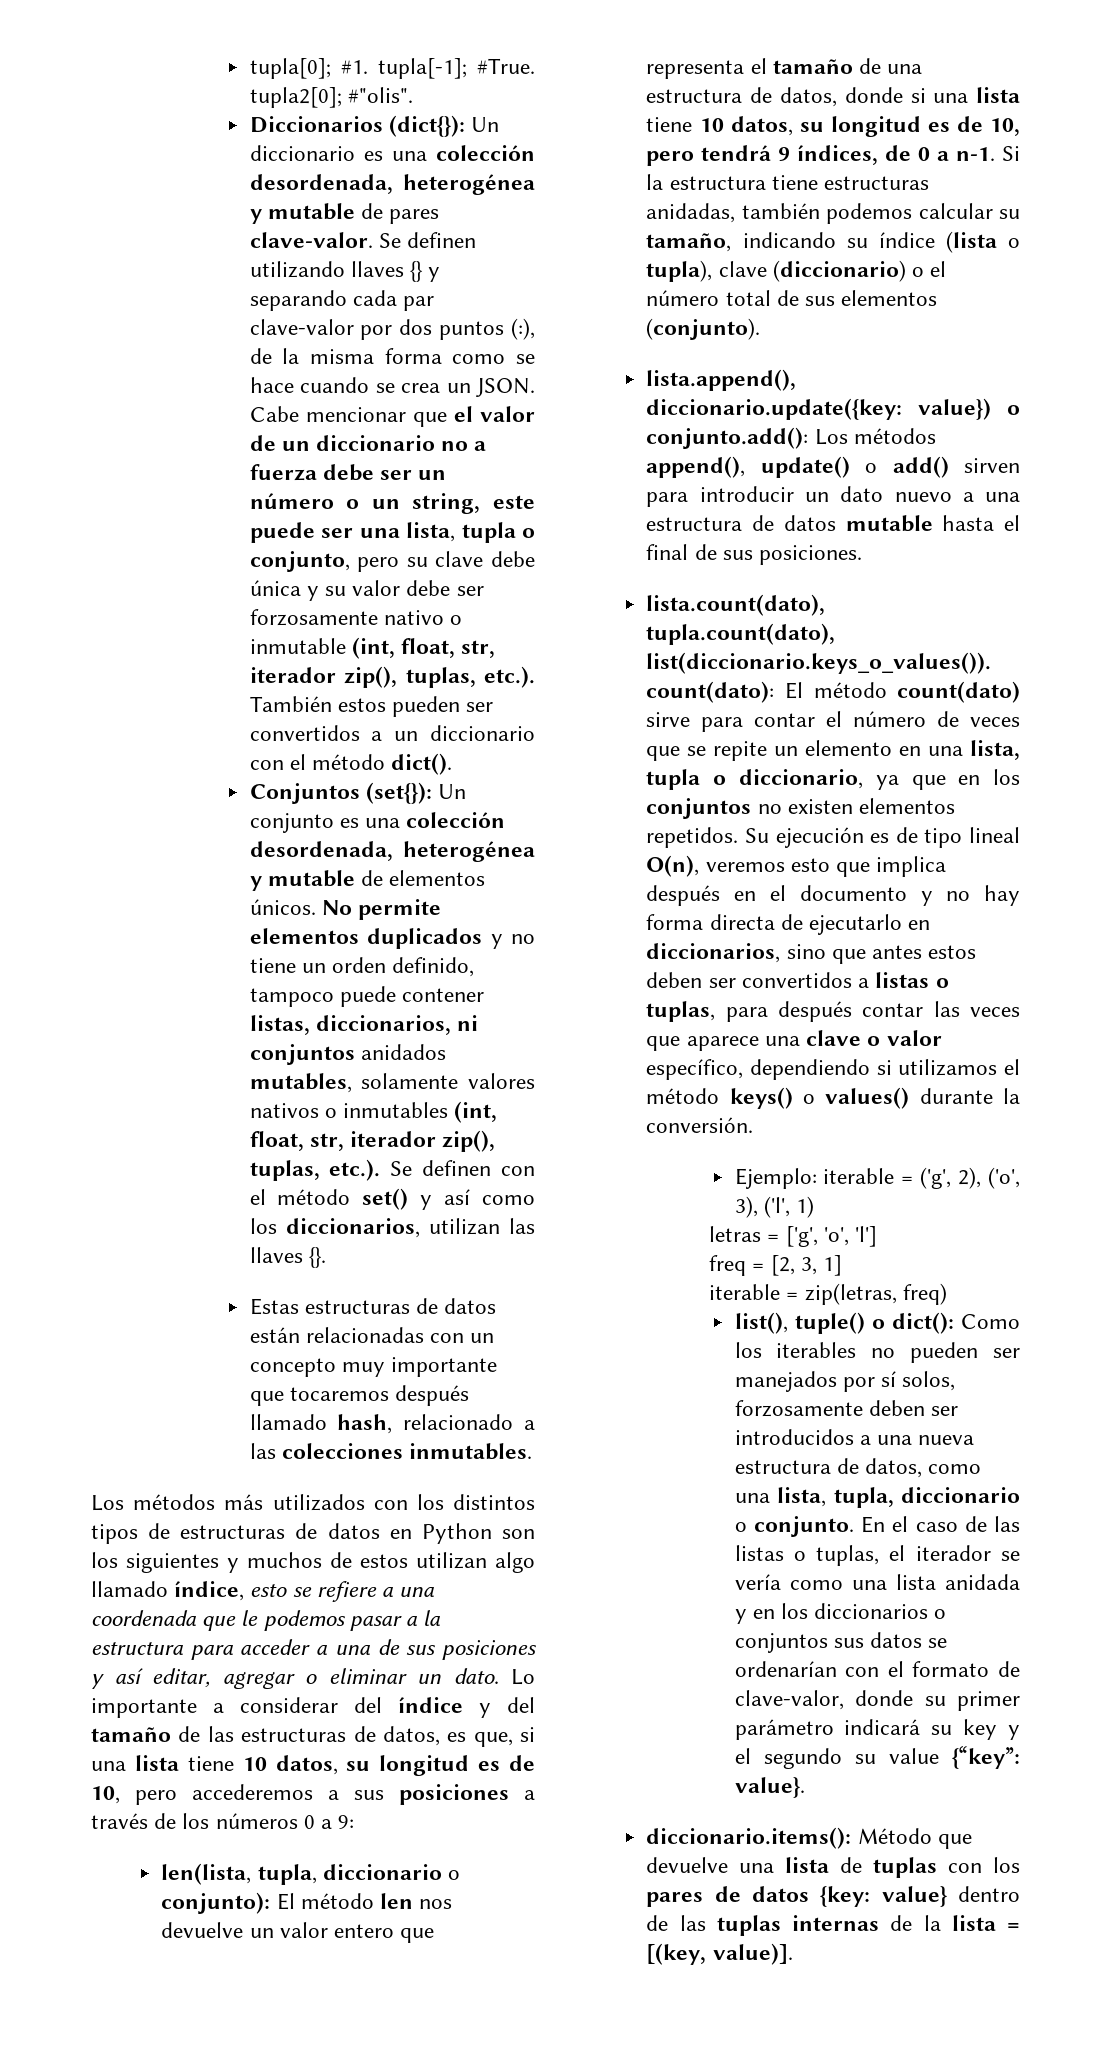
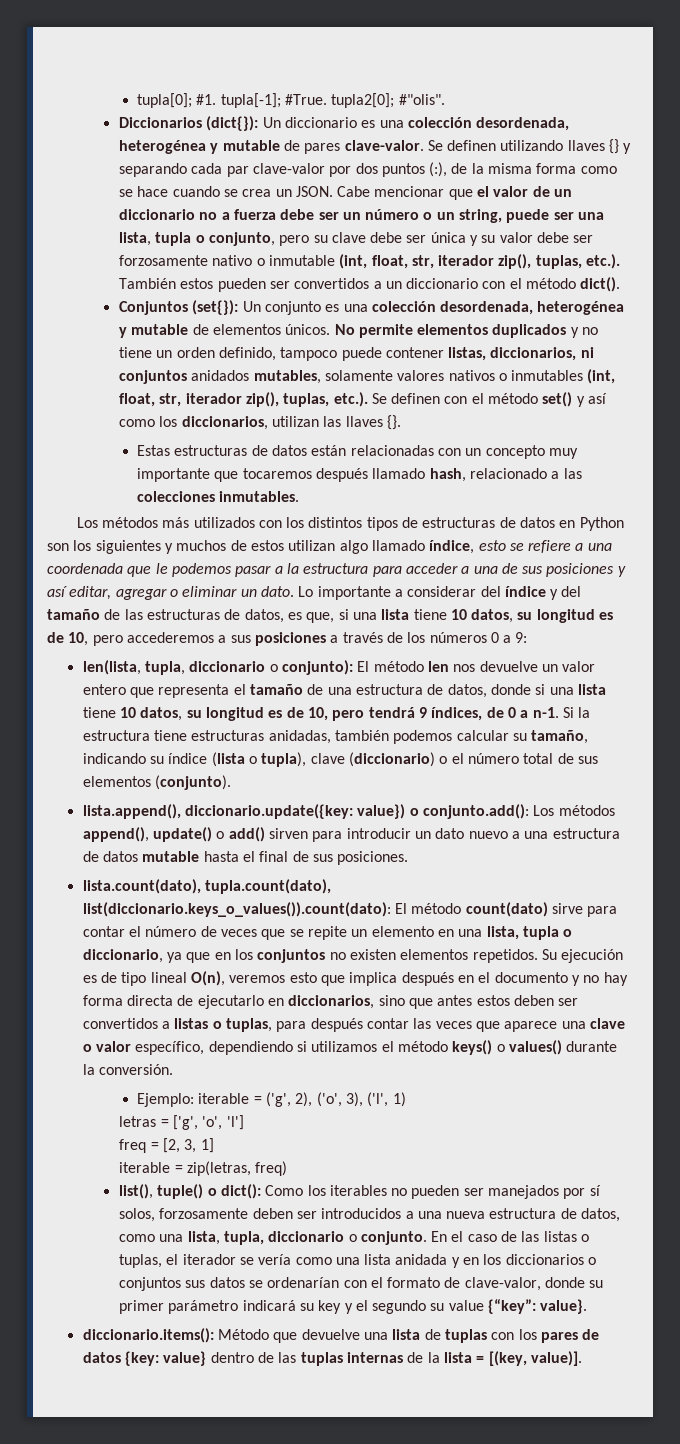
- Cabe mencionar que el valor de un diccionario no a fuerza debe ser un número o un string, este puede ser una lista, tupla o conjunto, pero su clave debe única y su valor debe ser forzosamente nativo o inmutable (int, float, str, iterador zip(), tuplas, etc.). También estos pueden ser convertidos a un diccionario con el método dict().
+ Cabe mencionar que el valor de un diccionario no a fuerza debe ser un número o un string, puede ser una lista, tupla o conjunto, pero su clave debe ser única y su valor debe ser forzosamente nativo o inmutable (int, float, str, iterador zip(), tuplas, etc.). También estos pueden ser convertidos a un diccionario con el método dict().

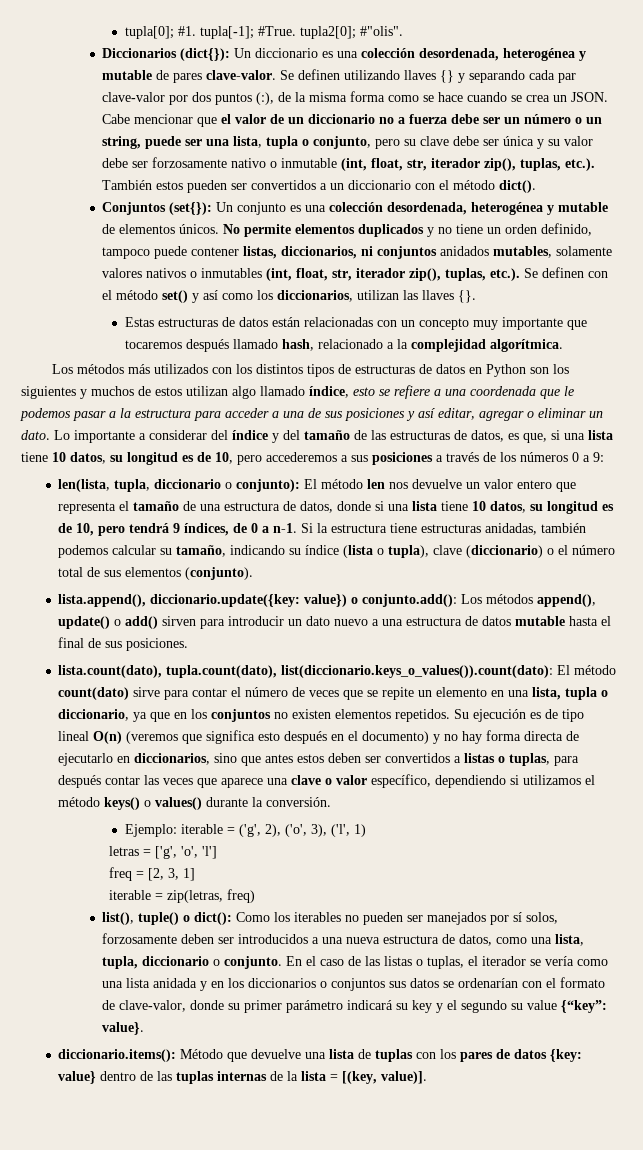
- Estas estructuras de datos están relacionadas con un concepto muy importante que tocaremos después llamado hash, relacionado a las colecciones inmutables.
+ Estas estructuras de datos están relacionadas con un concepto muy importante que tocaremos después llamado hash, relacionado a la complejidad algorítmica.
- Su ejecución es de tipo lineal O(n), veremos esto que implica después en el documento y no hay forma directa de ejecutarlo en diccionarios, sino que antes estos deben ser convertidos a listas o tuplas, para después contar las veces que aparece una clave o valor específico, dependiendo si utilizamos el método keys() o values() durante la conversión.
+ Su ejecución es de tipo lineal O(n) (veremos que significa esto después en el documento) y no hay forma directa de ejecutarlo en diccionarios, sino que antes estos deben ser convertidos a listas o tuplas, para después contar las veces que aparece una clave o valor específico, dependiendo si utilizamos el método keys() o values() durante la conversión.

